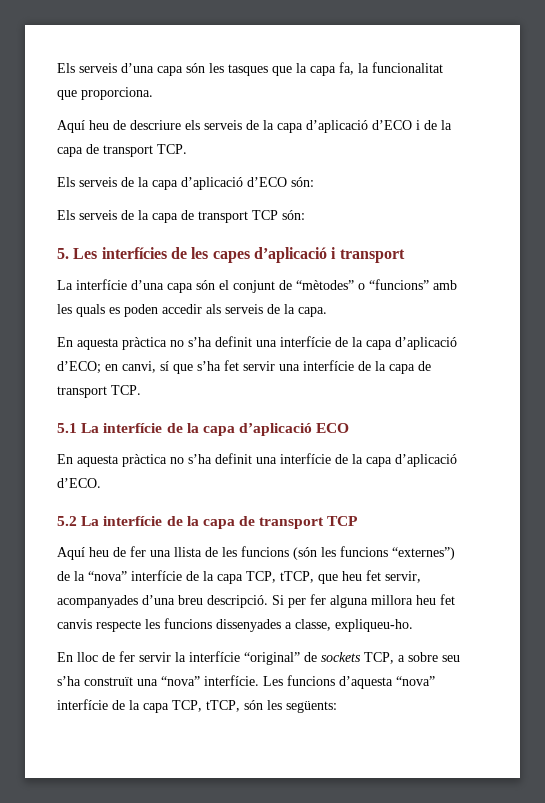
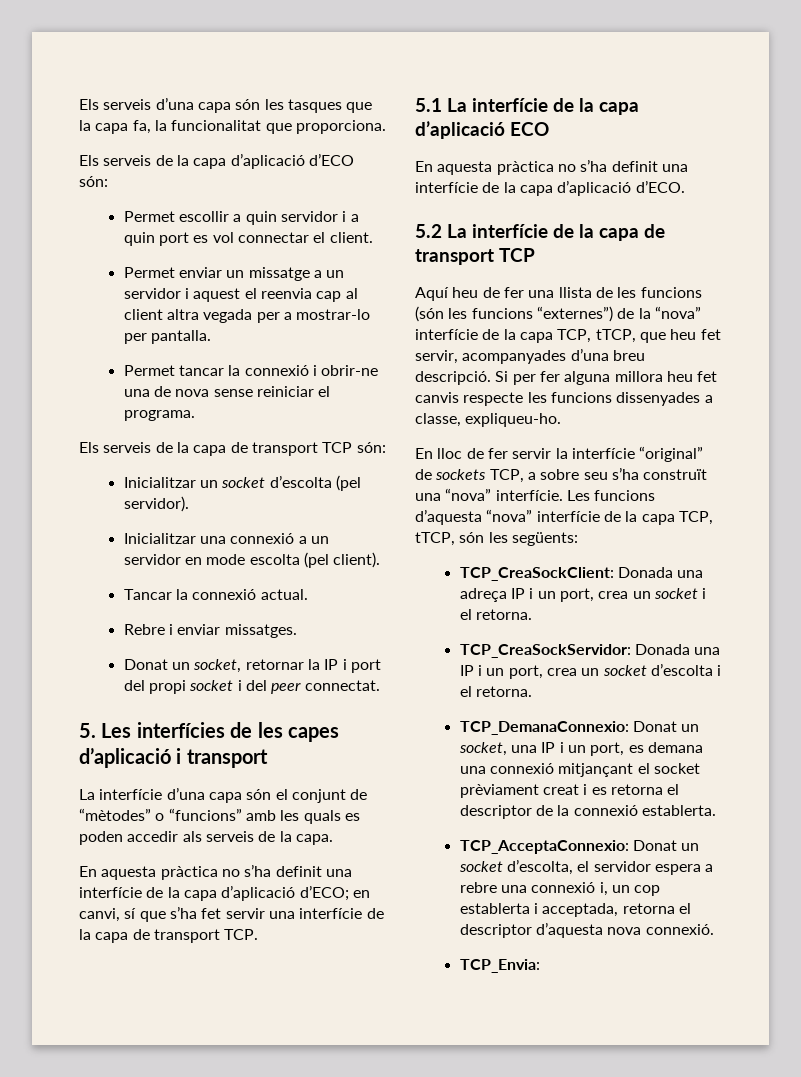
- Aquí heu de descriure els serveis de la capa d’aplicació d’ECO i de la capa de transport TCP.
+ Permet escollir a quin servidor i a quin port es vol connectar el client.
+ Permet enviar un missatge a un servidor i aquest el reenvia cap al client altra vegada per a mostrar-lo per pantalla.
+ Permet tancar la connexió i obrir-ne una de nova sense reiniciar el programa.
+ Inicialitzar un socket d’escolta (pel servidor).
+ Inicialitzar una connexió a un servidor en mode escolta (pel client).
+ Tancar la connexió actual.
+ Rebre i enviar missatges.
+ Donat un socket, retornar la IP i port del propi socket i del peer connectat.
+ TCP_CreaSockClient: Donada una adreça IP i un port, crea un socket i el retorna.
+ TCP_CreaSockServidor: Donada una IP i un port, crea un socket d’escolta i el retorna.
+ TCP_DemanaConnexio: Donat un socket, una IP i un port, es demana una connexió mitjançant el socket prèviament creat i es retorna el descriptor de la connexió establerta.
+ TCP_AcceptaConnexio: Donat un socket d’escolta, el servidor espera a rebre una connexió i, un cop establerta i acceptada, retorna el descriptor d’aquesta nova connexió.
+ TCP_Envia:

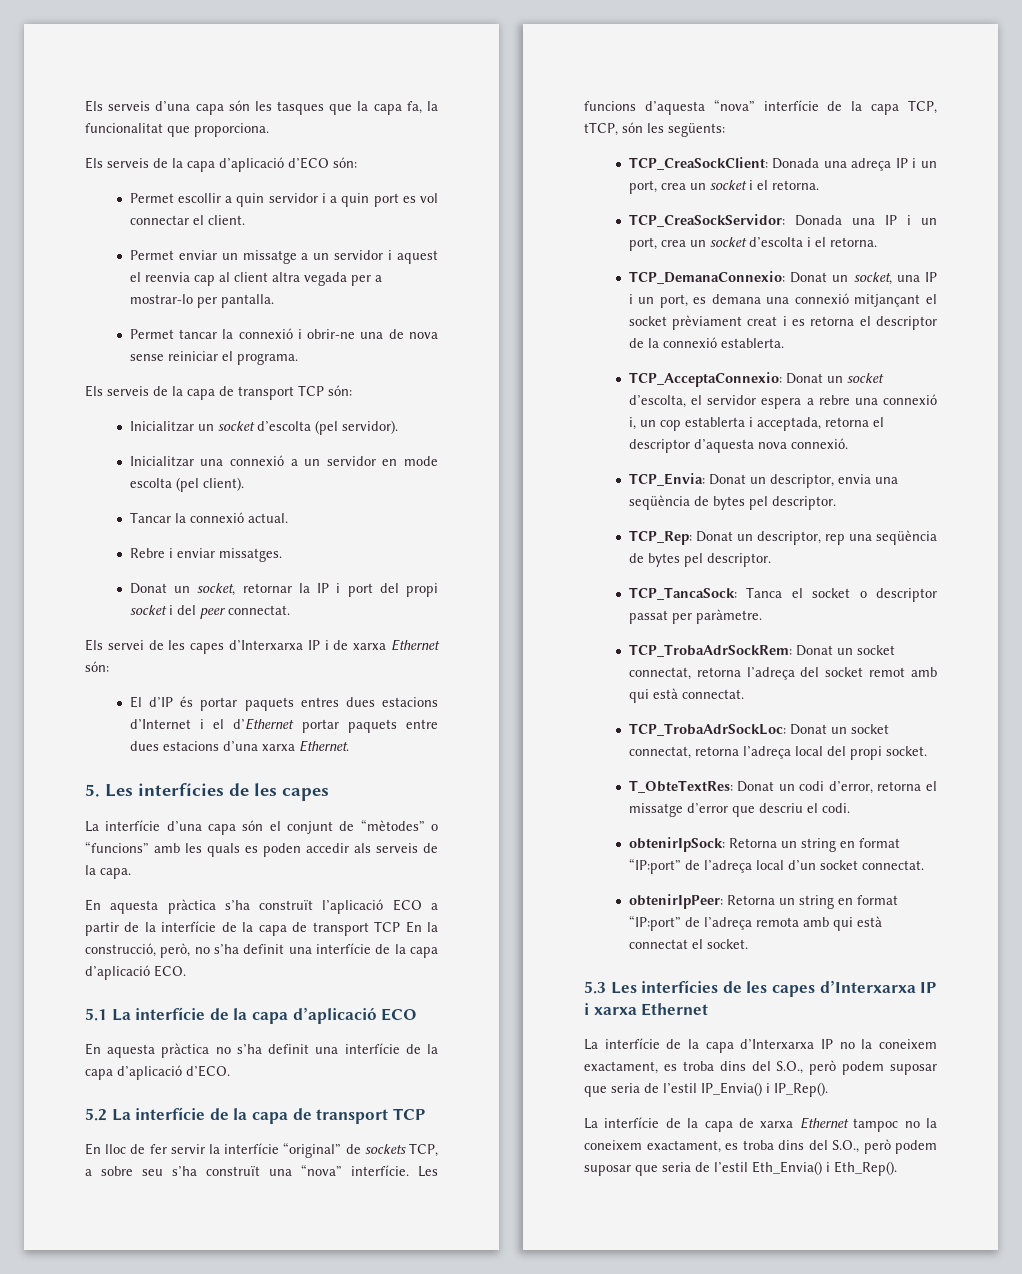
+ Els servei de les capes d’Interxarxa IP i de xarxa Ethernet són:
+ El d’IP és portar paquets entres dues estacions d’Internet i el d’Ethernet portar paquets entre dues estacions d’una xarxa Ethernet.
- 5. Les interfícies de les capes d’aplicació i transport
+ 5. Les interfícies de les capes
- En aquesta pràctica no s’ha definit una interfície de la capa d’aplicació d’ECO; en canvi, sí que s’ha fet servir una interfície de la capa de transport TCP.
+ En aquesta pràctica s’ha construït l’aplicació ECO a partir de la interfície de la capa de transport TCP En la construcció, però, no s’ha definit una interfície de la capa d’aplicació ECO.
- Aquí heu de fer una llista de les funcions (són les funcions “externes”) de la “nova” interfície de la capa TCP, tTCP, que heu fet servir, acompanyades d’una breu descripció. Si per fer alguna millora heu fet canvis respecte les funcions dissenyades a classe, expliqueu-ho.
- TCP_Envia:
+ TCP_Envia: Donat un descriptor, envia una seqüència de bytes pel descriptor.
+ TCP_Rep: Donat un descriptor, rep una seqüència de bytes pel descriptor.
+ TCP_TancaSock: Tanca el socket o descriptor passat per paràmetre.
+ TCP_TrobaAdrSockRem: Donat un socket connectat, retorna l’adreça del socket remot amb qui està connectat.
+ TCP_TrobaAdrSockLoc: Donat un socket connectat, retorna l’adreça local del propi socket.
+ T_ObteTextRes: Donat un codi d’error, retorna el missatge d’error que descriu el codi.
+ obtenirIpSock: Retorna un string en format “IP:port” de l’adreça local d’un socket connectat.
+ obtenirIpPeer: Retorna un string en format “IP:port” de l’adreça remota amb qui està connectat el socket.
+ 5.3 Les interfícies de les capes d’Interxarxa IP i xarxa Ethernet
+ La interfície de la capa d’Interxarxa IP no la coneixem exactament, es troba dins del S.O., però podem suposar que seria de l’estil IP_Envia() i IP_Rep().
+ La interfície de la capa de xarxa Ethernet tampoc no la coneixem exactament, es troba dins del S.O., però podem suposar que seria de l’estil Eth_Envia() i Eth_Rep().

